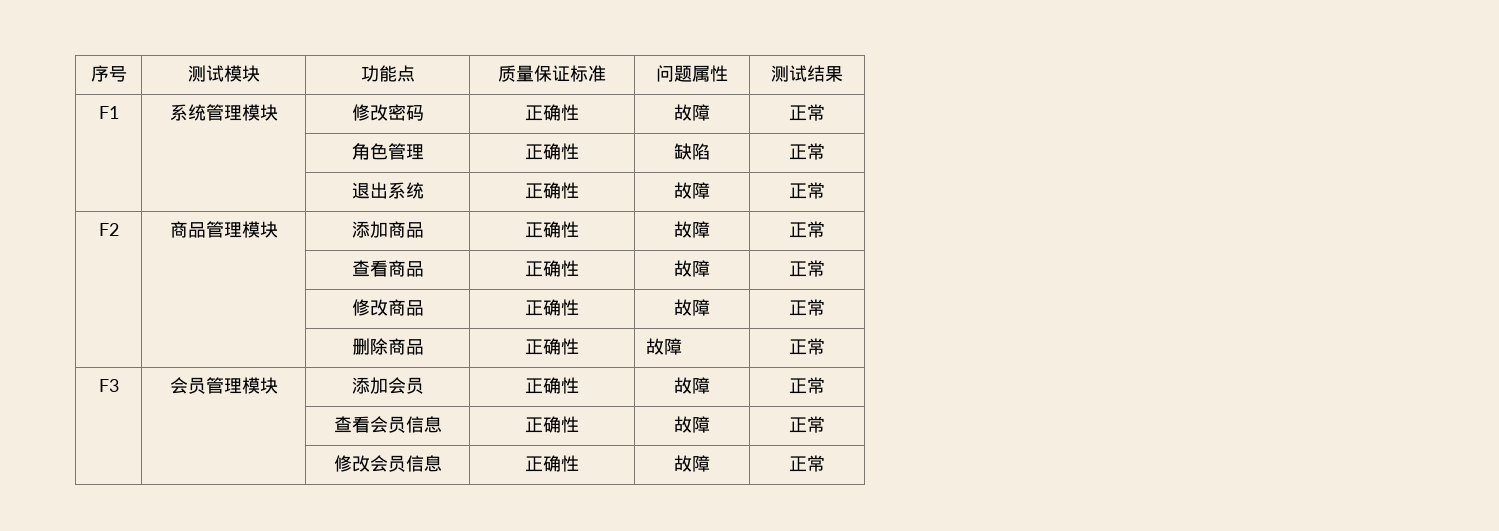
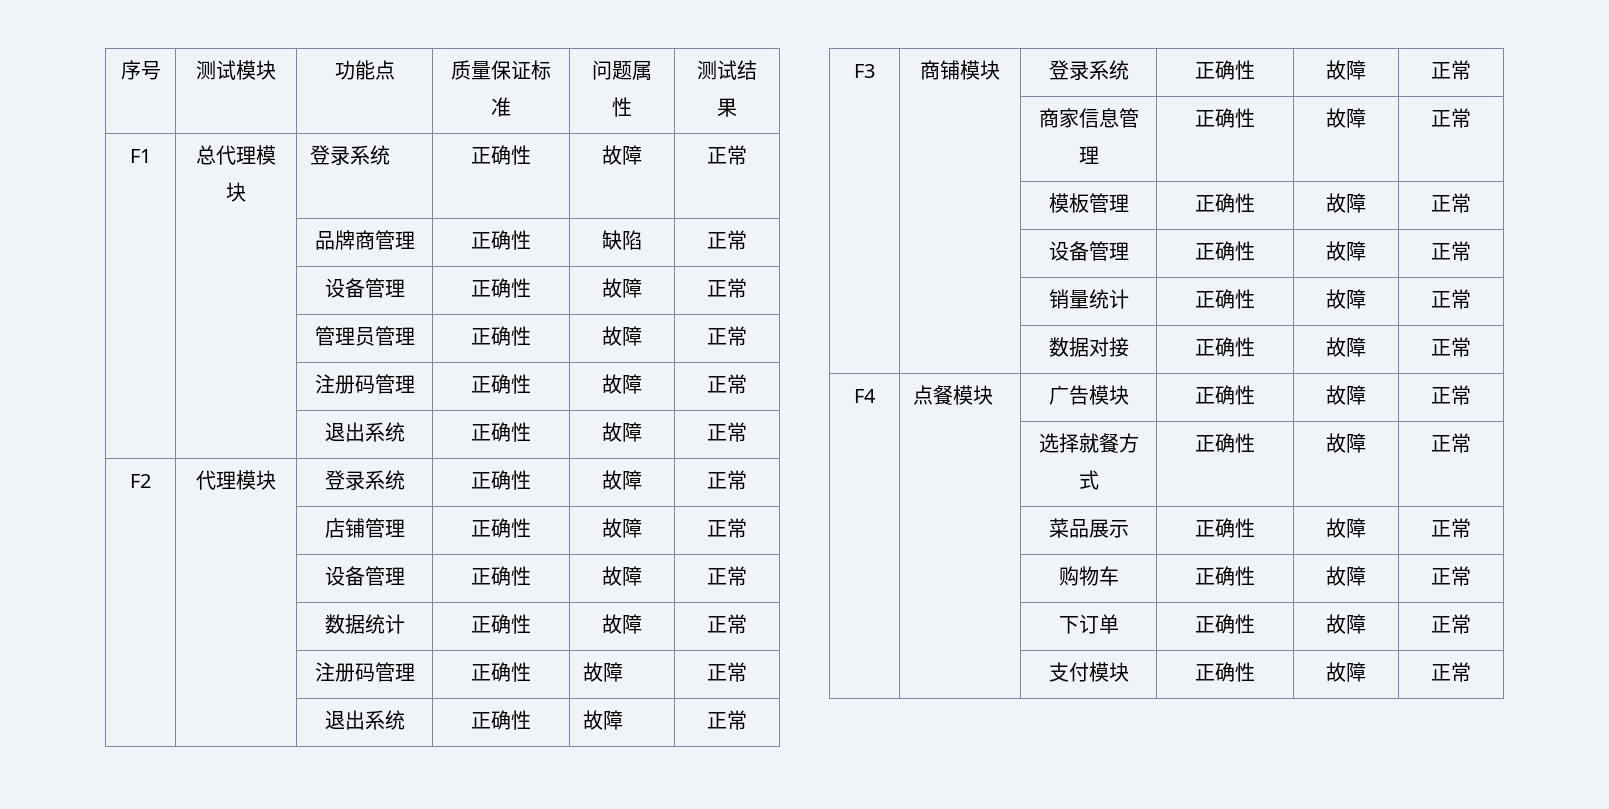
- F1 | 系统管理模块 | 修改密码 | 正确性 | 故障 | 正常
- | | 角色管理 | 正确性 | 缺陷 | 正常
+ F1 | 总代理模块 | 登录系统 | 正确性 | 故障 | 正常
+ | | 品牌商管理 | 正确性 | 缺陷 | 正常
+ | | 设备管理 | 正确性 | 故障 | 正常
+ | | 管理员管理 | 正确性 | 故障 | 正常
+ | | 注册码管理 | 正确性 | 故障 | 正常
- F2 | 商品管理模块 | 添加商品 | 正确性 | 故障 | 正常
- | | 查看商品 | 正确性 | 故障 | 正常
- | | 修改商品 | 正确性 | 故障 | 正常
- | | 删除商品 | 正确性 | 故障 | 正常
+ F2 | 代理模块 | 登录系统 | 正确性 | 故障 | 正常
+ | | 店铺管理 | 正确性 | 故障 | 正常
+ | | 设备管理 | 正确性 | 故障 | 正常
+ | | 数据统计 | 正确性 | 故障 | 正常
+ | | 注册码管理 | 正确性 | 故障 | 正常
+ | | 退出系统 | 正确性 | 故障 | 正常
- F3 | 会员管理模块 | 添加会员 | 正确性 | 故障 | 正常
- | | 查看会员信息 | 正确性 | 故障 | 正常
- | | 修改会员信息 | 正确性 | 故障 | 正常
+ F3 | 商铺模块 | 登录系统 | 正确性 | 故障 | 正常
+ | | 商家信息管理 | 正确性 | 故障 | 正常
+ | | 模板管理 | 正确性 | 故障 | 正常
+ | | 设备管理 | 正确性 | 故障 | 正常
+ | | 销量统计 | 正确性 | 故障 | 正常
+ | | 数据对接 | 正确性 | 故障 | 正常
+ F4 | 点餐模块 | 广告模块 | 正确性 | 故障 | 正常
+ | | 选择就餐方式 | 正确性 | 故障 | 正常
+ | | 菜品展示 | 正确性 | 故障 | 正常
+ | | 购物车 | 正确性 | 故障 | 正常
+ | | 下订单 | 正确性 | 故障 | 正常
+ | | 支付模块 | 正确性 | 故障 | 正常

